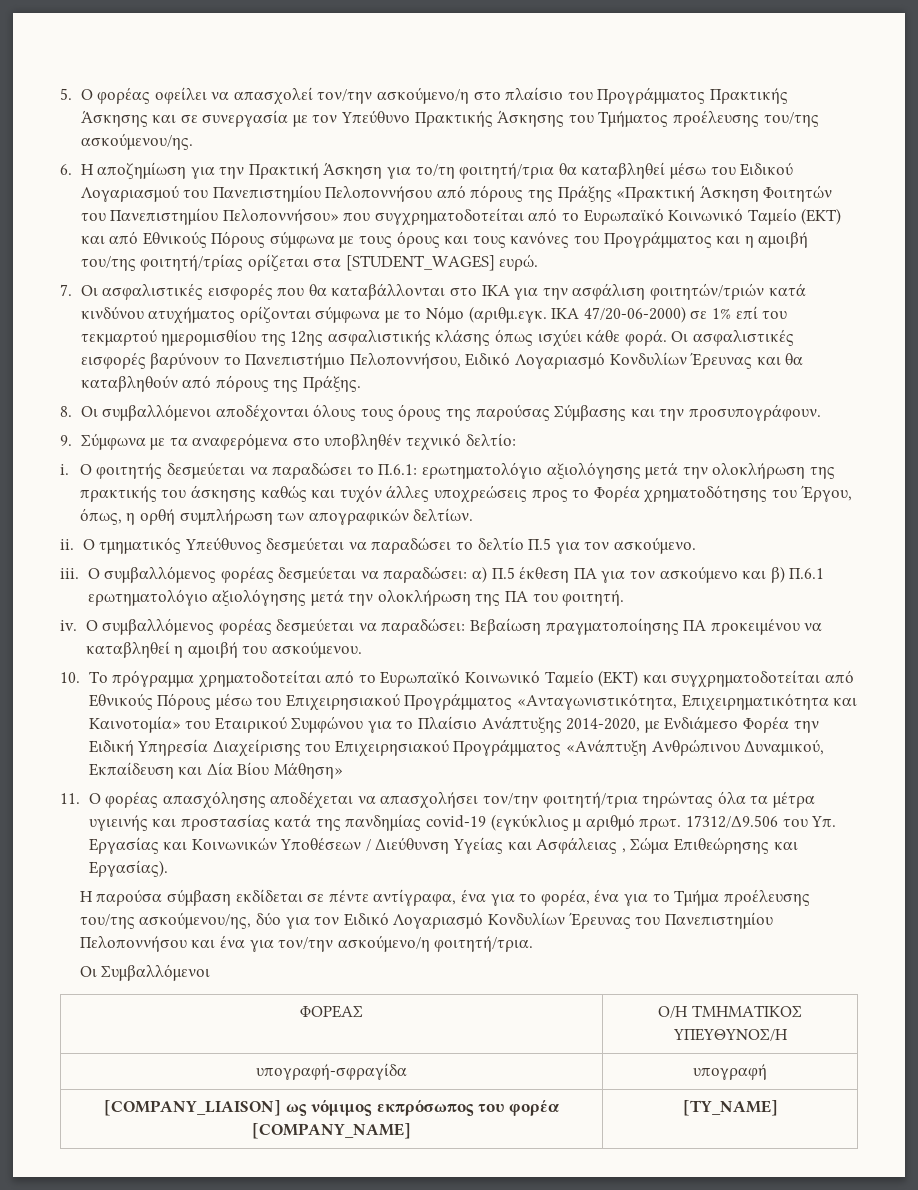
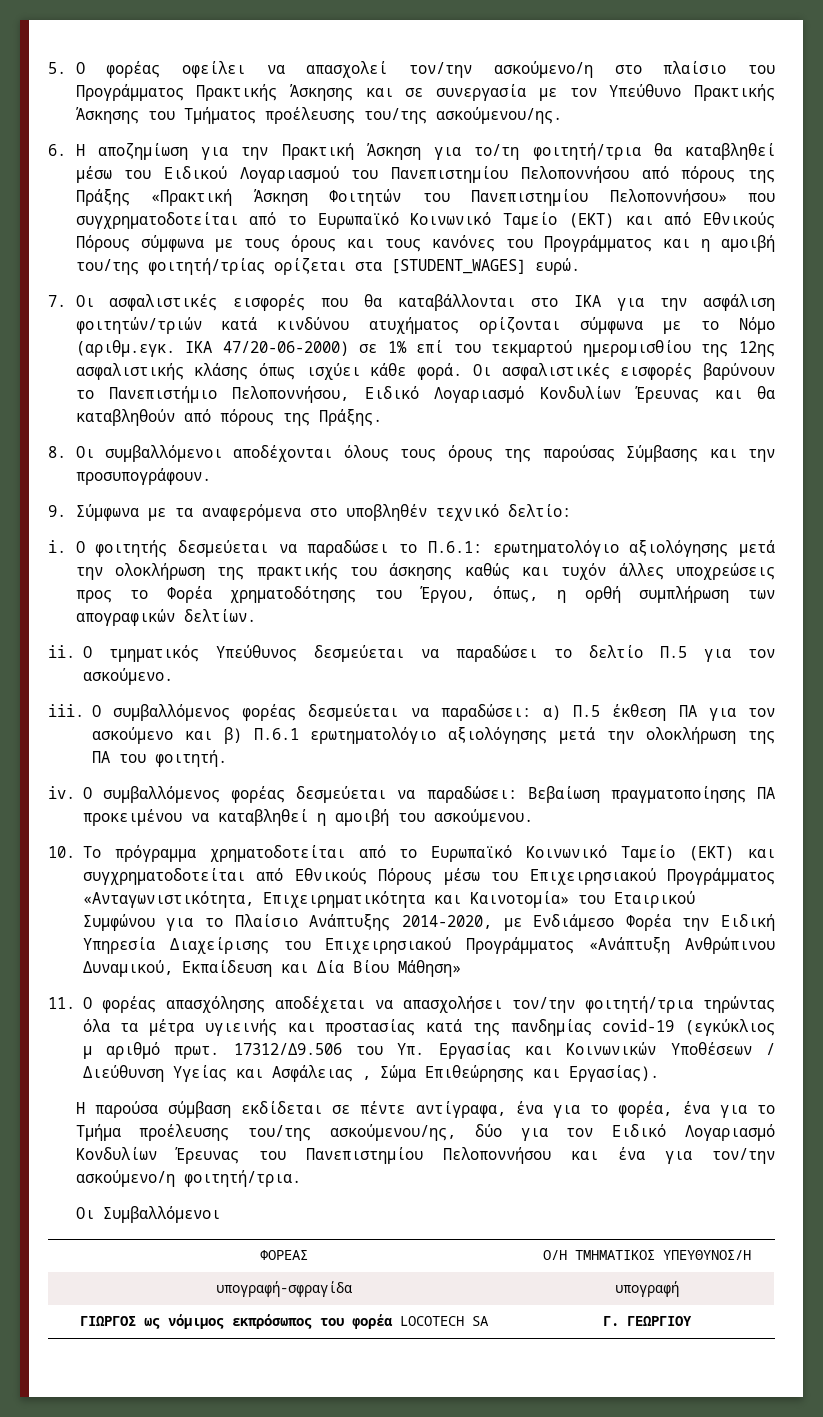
- [COMPANY_LIAISON] ως νόμιμος εκπρόσωπος του φορέα [COMPANY_NAME] | [TY_NAME]
+ ΓΙΩΡΓΟΣ ως νόμιμος εκπρόσωπος του φορέα LOCOTECH SA | Γ. ΓΕΩΡΓΙΟΥ

